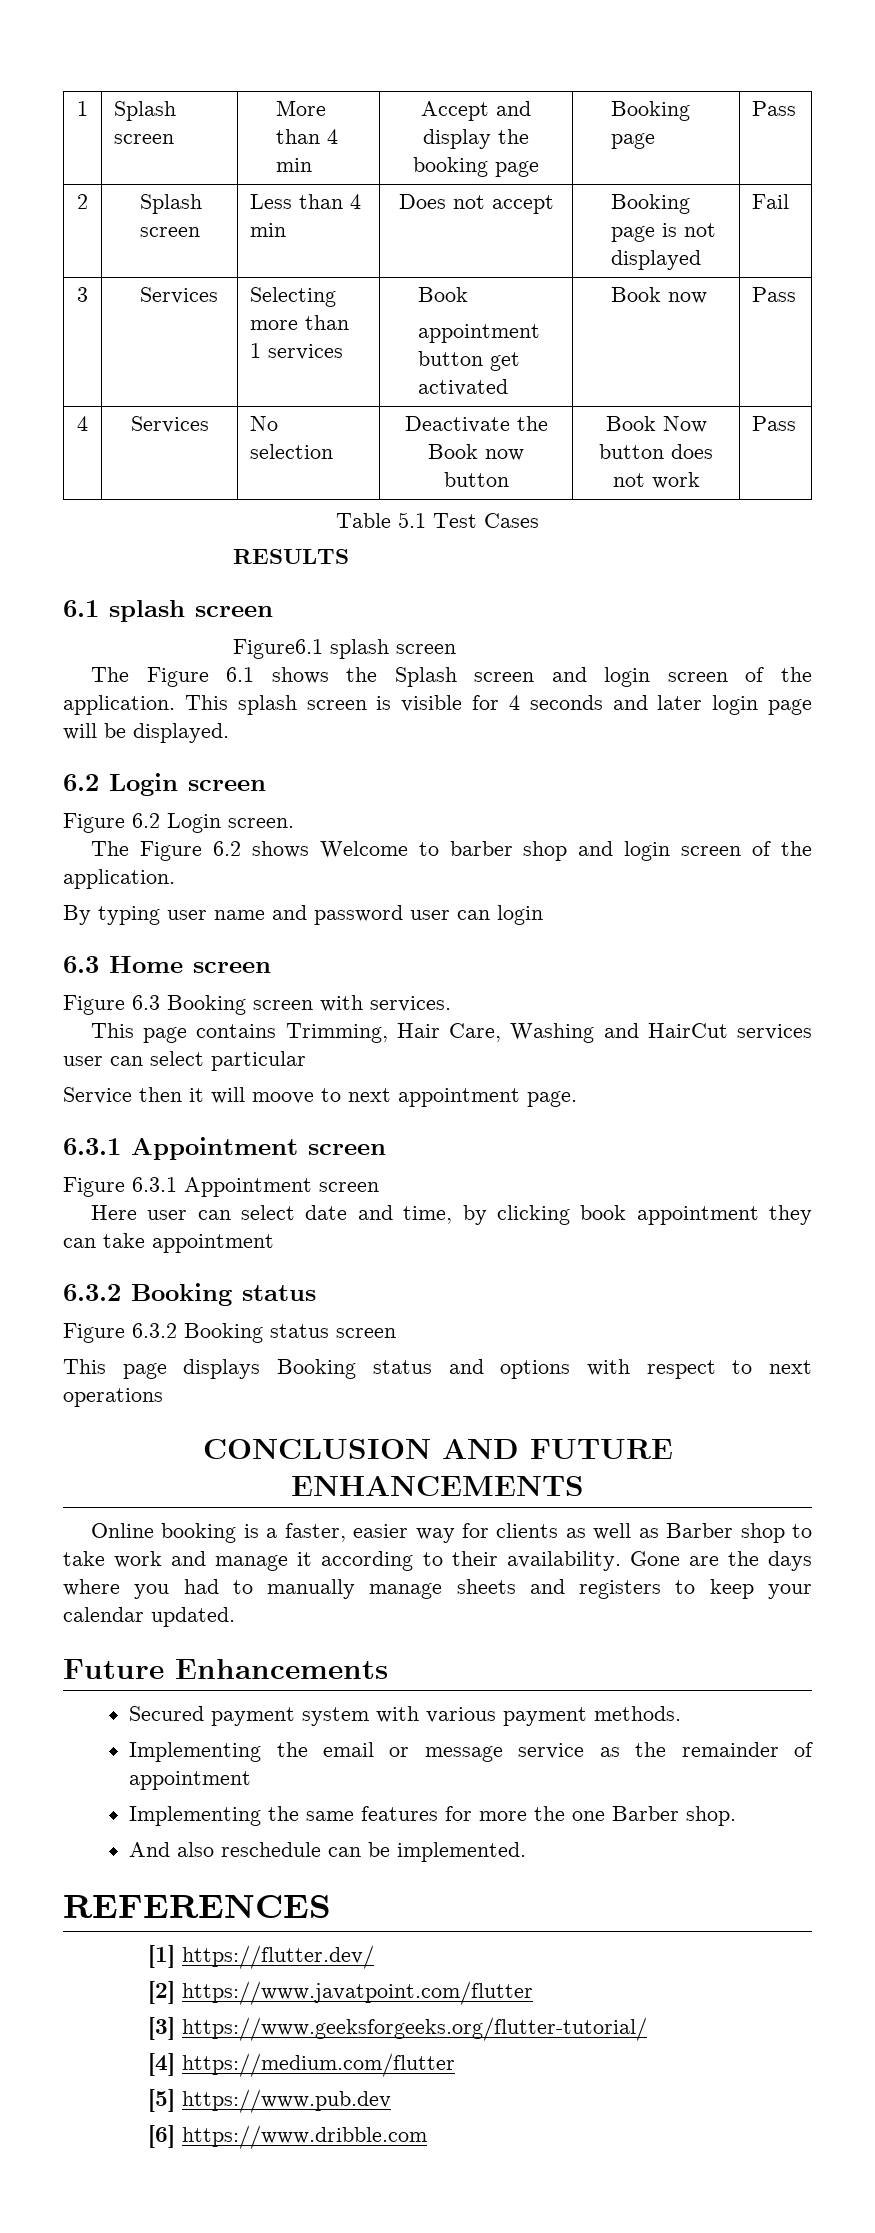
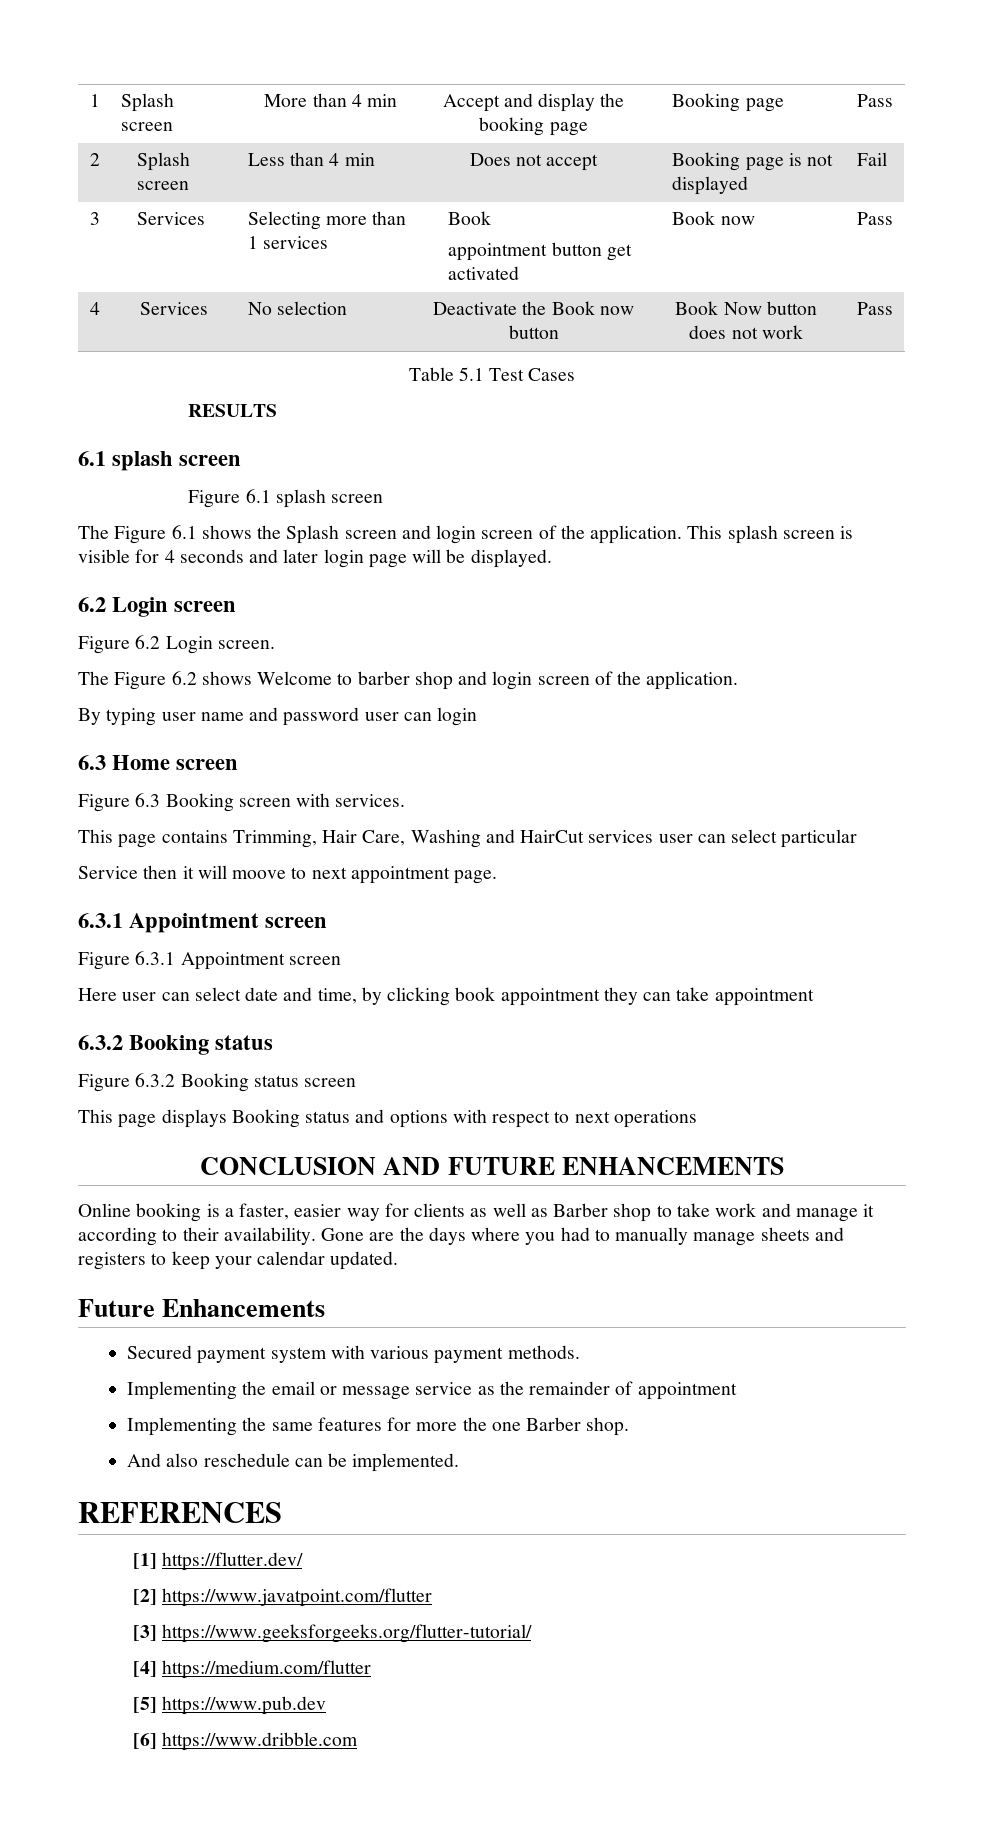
- Figure6.1 splash screen
+ Figure 6.1 splash screen

